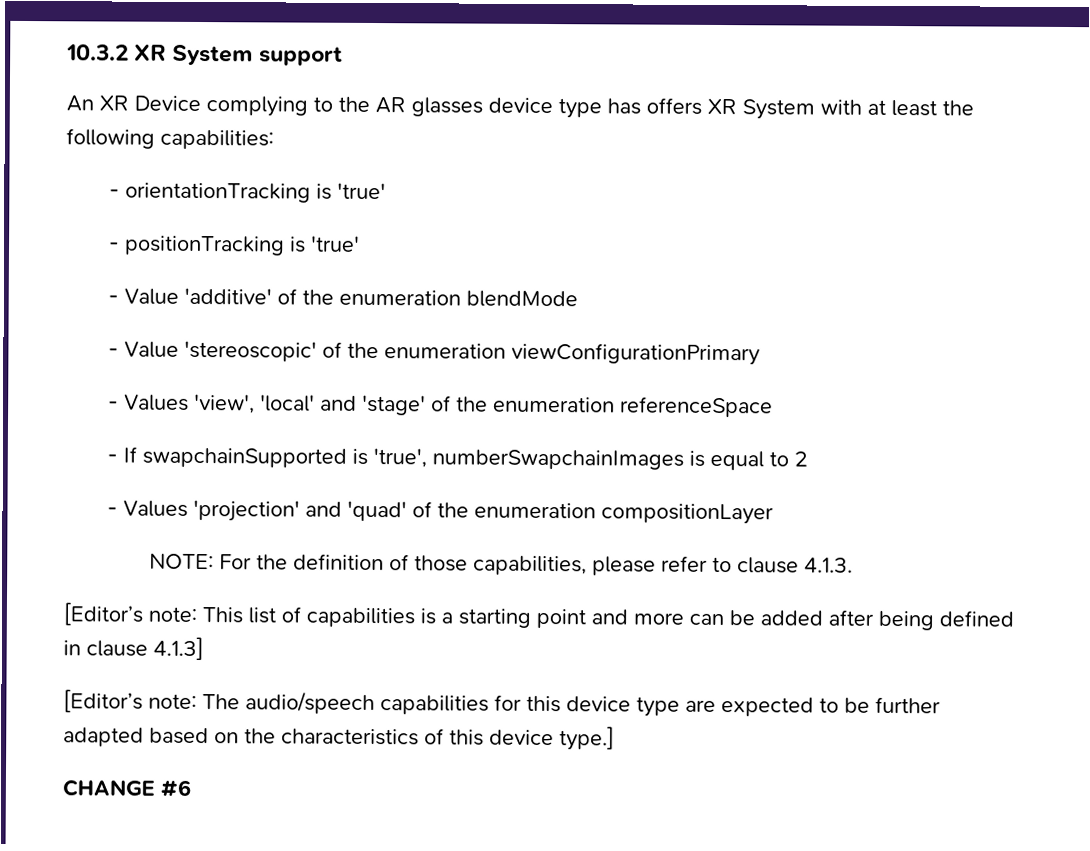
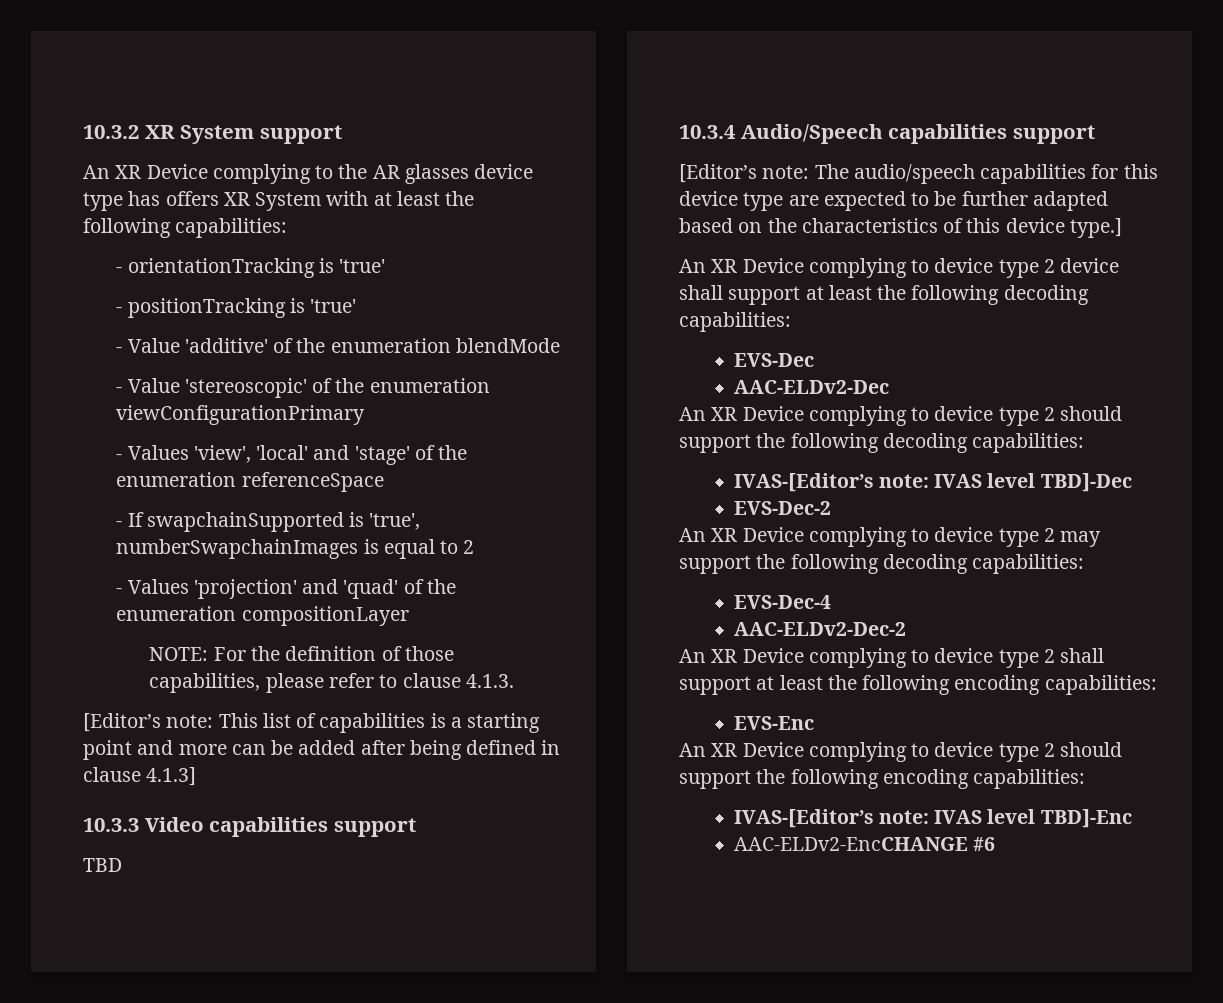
+ 10.3.3 Video capabilities support
+ TBD
+ 10.3.4 Audio/Speech capabilities support
- CHANGE #6
+ An XR Device complying to device type 2 device shall support at least the following decoding capabilities:
+ EVS-Dec
+ AAC-ELDv2-Dec
+ An XR Device complying to device type 2 should support the following decoding capabilities:
+ IVAS-[Editor’s note: IVAS level TBD]-Dec
+ EVS-Dec-2
+ An XR Device complying to device type 2 may support the following decoding capabilities:
+ EVS-Dec-4
+ AAC-ELDv2-Dec-2
+ An XR Device complying to device type 2 shall support at least the following encoding capabilities:
+ EVS-Enc
+ An XR Device complying to device type 2 should support the following encoding capabilities:
+ IVAS-[Editor’s note: IVAS level TBD]-Enc
+ AAC-ELDv2-EncCHANGE #6

